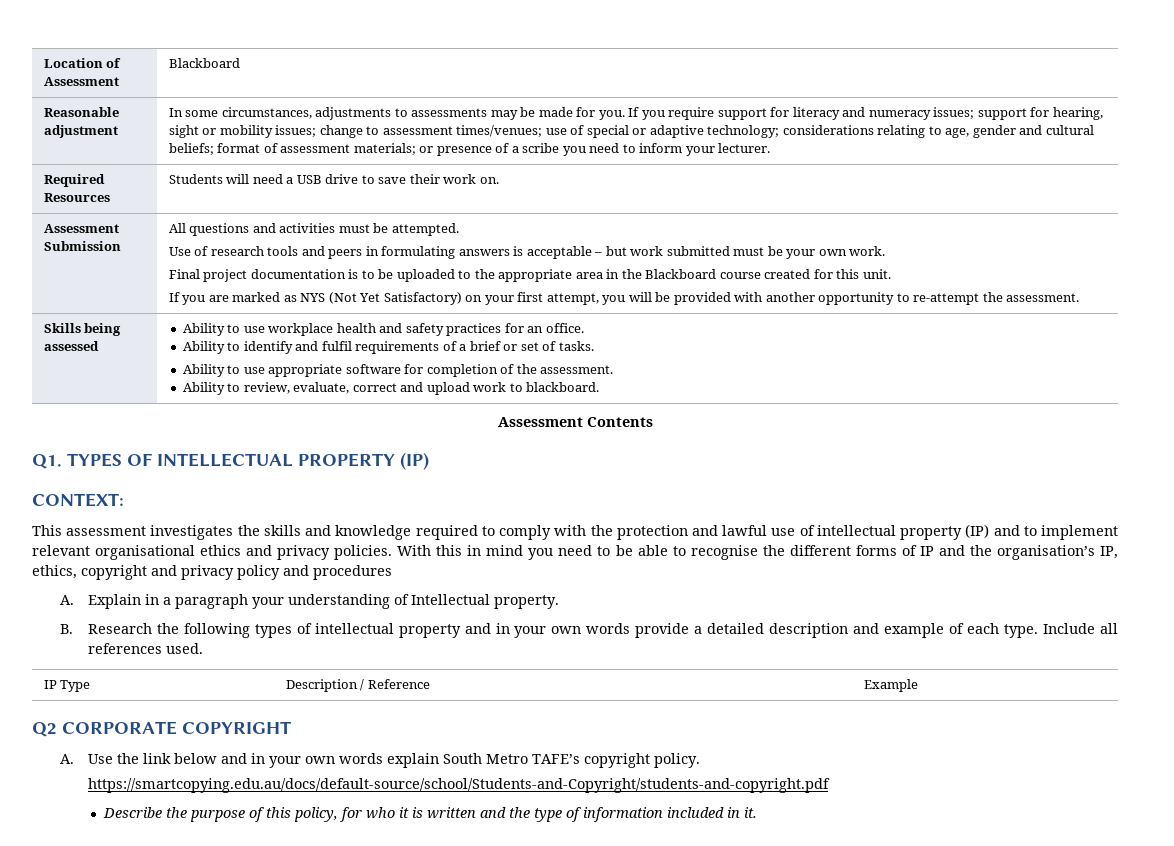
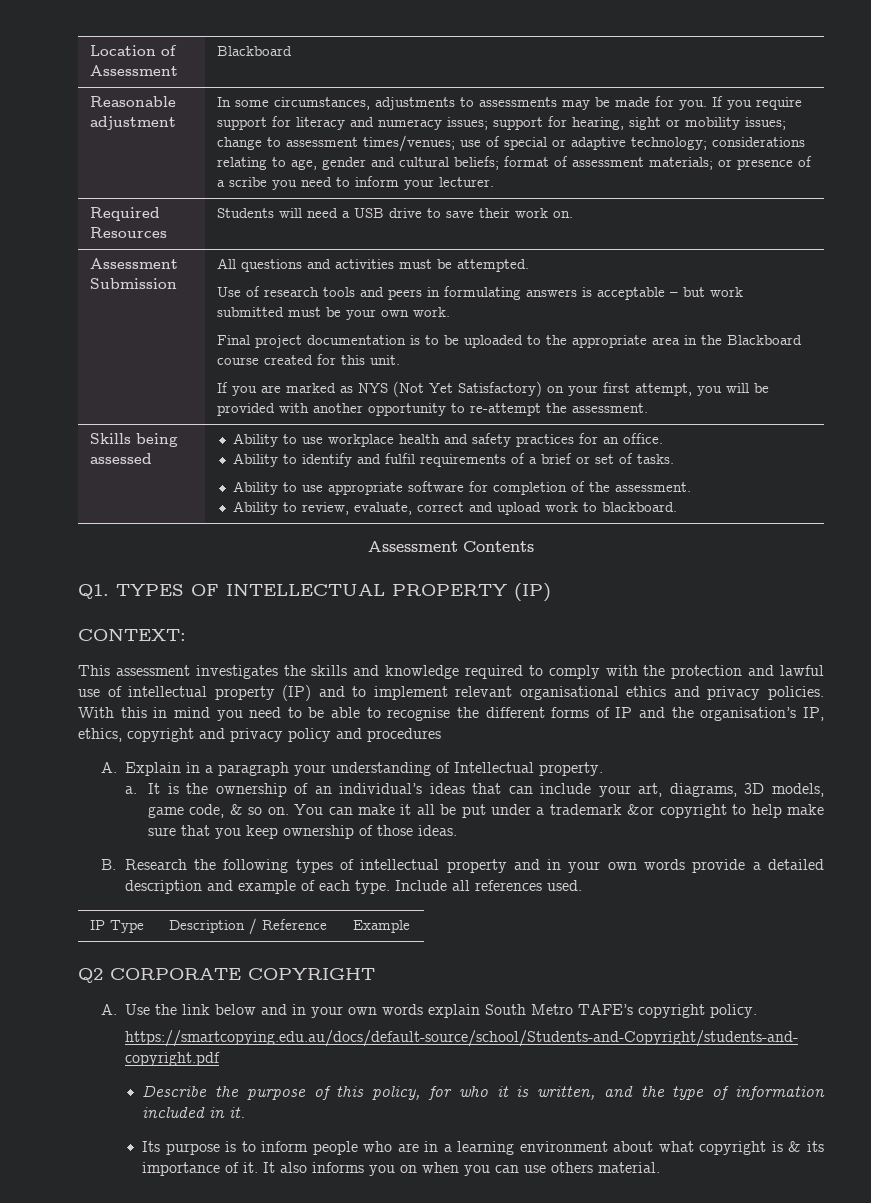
+ a. It is the ownership of an individual’s ideas that can include your art, diagrams, 3D models, game code, & so on. You can make it all be put under a trademark &or copyright to help make sure that you keep ownership of those ideas.
- Describe the purpose of this policy, for who it is written and the type of information included in it.
+ Describe the purpose of this policy, for who it is written, and the type of information included in it.
+ Its purpose is to inform people who are in a learning environment about what copyright is & its importance of it. It also informs you on when you can use others material.

